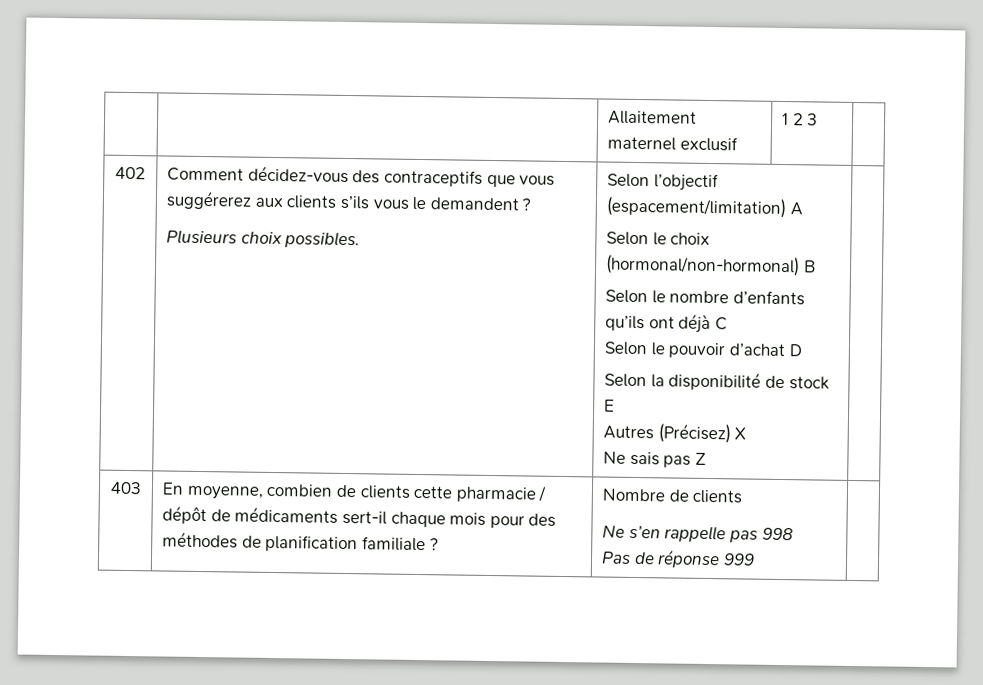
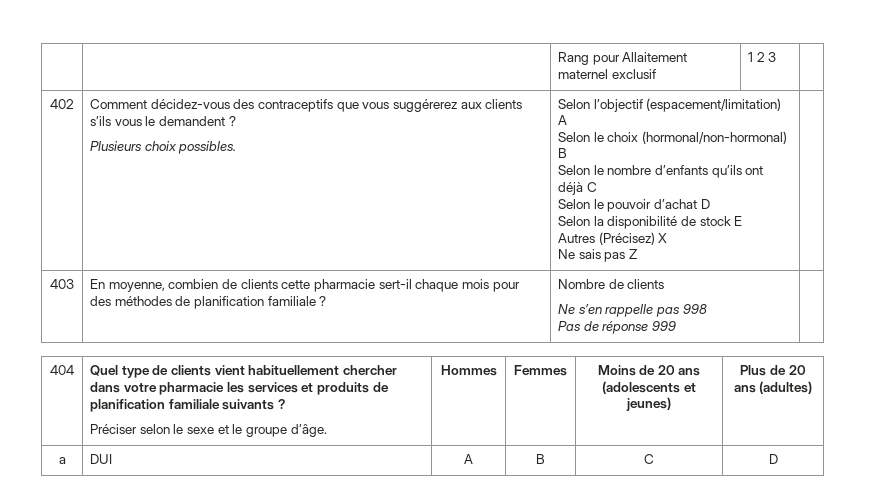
- | | Allaitement maternel exclusif | 1 2 3 |
+ | | Rang pour Allaitement maternel exclusif | 1 2 3 |
- 403 | En moyenne, combien de clients cette pharmacie / dépôt de médicaments sert-il chaque mois pour des méthodes de planification familiale ? | Nombre de clients
+ 403 | En moyenne, combien de clients cette pharmacie sert-il chaque mois pour des méthodes de planification familiale ? | Nombre de clients
+ 404 | Quel type de clients vient habituellement chercher dans votre pharmacie les services et produits de planification familiale suivants ?
+ Préciser selon le sexe et le groupe d’âge. | Hommes | Femmes | Moins de 20 ans (adolescents et jeunes) | Plus de 20 ans (adultes)
+ a | DUI | A | B | C | D

